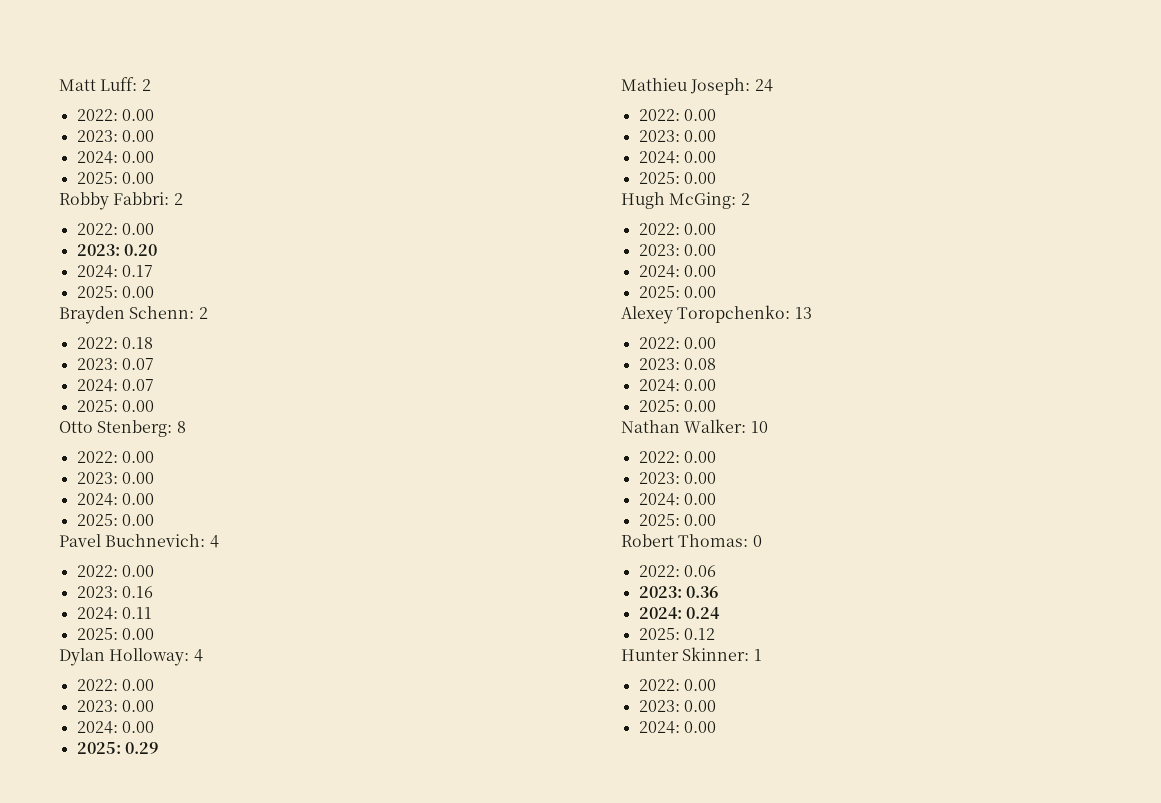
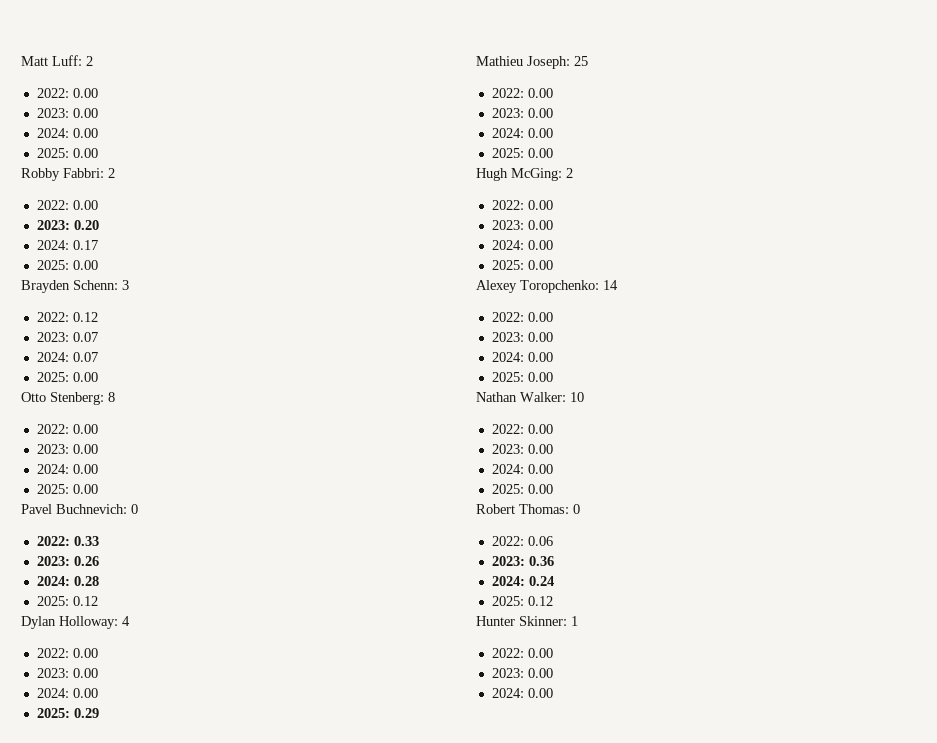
- Brayden Schenn: 2
- 2022: 0.18
+ Brayden Schenn: 3
+ 2022: 0.12
- Pavel Buchnevich: 4
- 2022: 0.00
- 2023: 0.16
- 2024: 0.11
- 2025: 0.00
+ Pavel Buchnevich: 0
+ 2022: 0.33
+ 2023: 0.26
+ 2024: 0.28
+ 2025: 0.12
- Mathieu Joseph: 24
+ Mathieu Joseph: 25
- Alexey Toropchenko: 13
+ Alexey Toropchenko: 14
  2022: 0.00
- 2023: 0.08
+ 2023: 0.00

